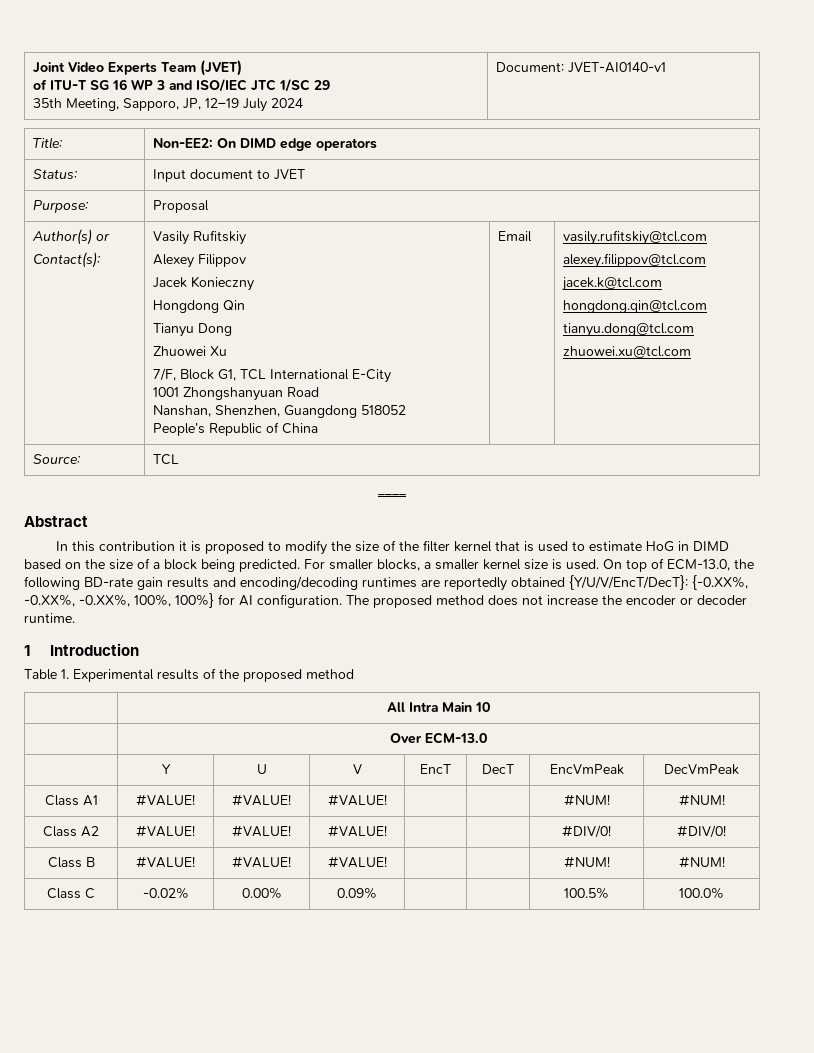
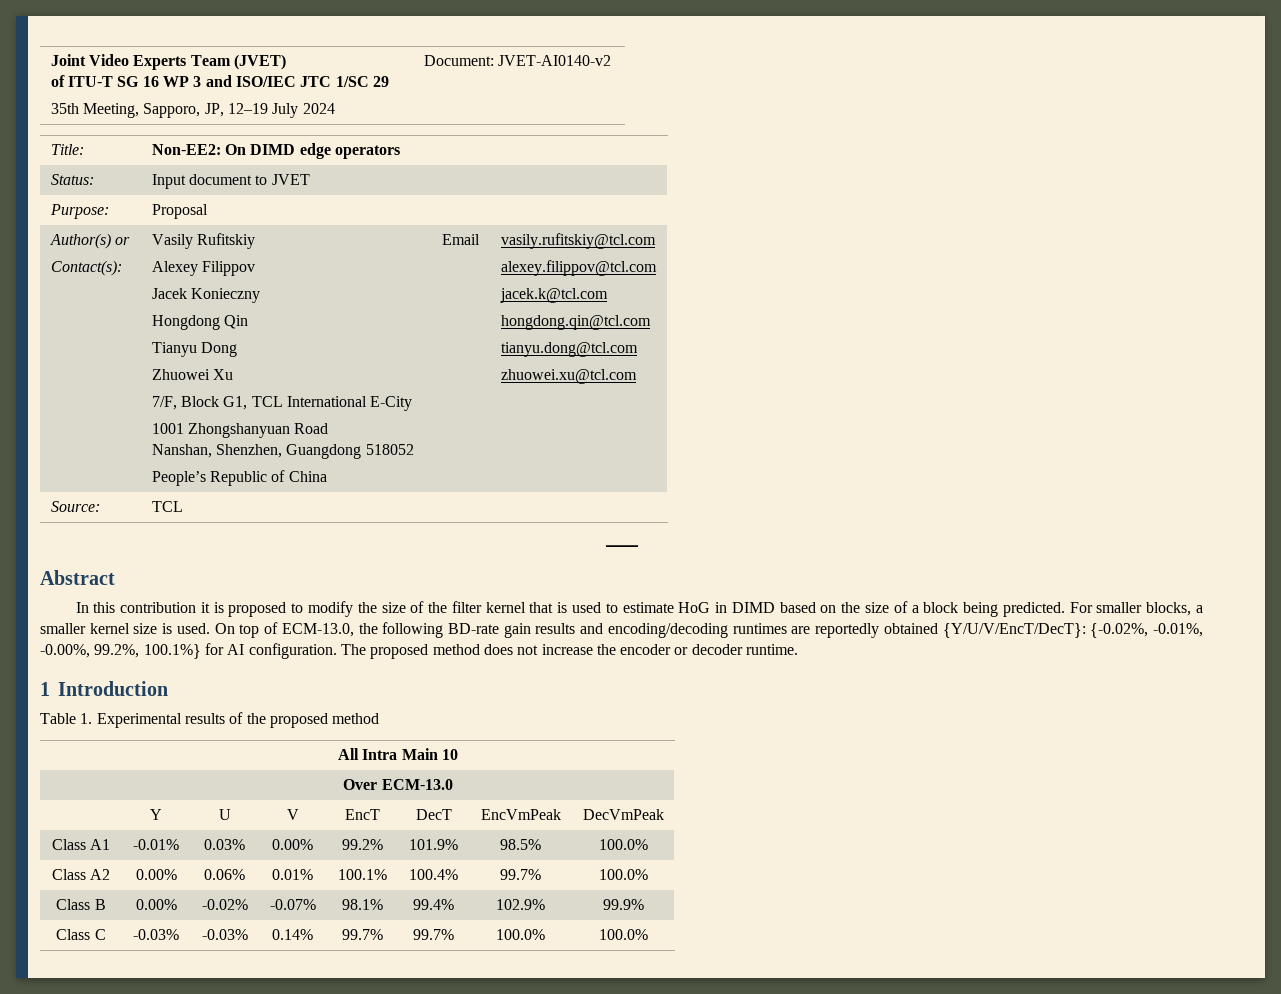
  Joint Video Experts Team (JVET)
  of ITU-T SG 16 WP 3 and ISO/IEC JTC 1/SC 29
- 35th Meeting, Sapporo, JP, 12–19 July 2024 | Document: JVET-AI0140-v1
+ 35th Meeting, Sapporo, JP, 12–19 July 2024 | Document: JVET-AI0140-v2
- On top of ECM-13.0, the following BD-rate gain results and encoding/decoding runtimes are reportedly obtained {Y/U/V/EncT/DecT}: {-0.XX%, -0.XX%, -0.XX%, 100%, 100%} for AI configuration.
+ On top of ECM-13.0, the following BD-rate gain results and encoding/decoding runtimes are reportedly obtained {Y/U/V/EncT/DecT}: {-0.02%, -0.01%, -0.00%, 99.2%, 100.1%} for AI configuration.
- Class A1 | #VALUE! | #VALUE! | #VALUE! | | | #NUM! | #NUM!
- Class A2 | #VALUE! | #VALUE! | #VALUE! | | | #DIV/0! | #DIV/0!
- Class B | #VALUE! | #VALUE! | #VALUE! | | | #NUM! | #NUM!
- Class C | -0.02% | 0.00% | 0.09% | | | 100.5% | 100.0%
+ Class A1 | -0.01% | 0.03% | 0.00% | 99.2% | 101.9% | 98.5% | 100.0%
+ Class A2 | 0.00% | 0.06% | 0.01% | 100.1% | 100.4% | 99.7% | 100.0%
+ Class B | 0.00% | -0.02% | -0.07% | 98.1% | 99.4% | 102.9% | 99.9%
+ Class C | -0.03% | -0.03% | 0.14% | 99.7% | 99.7% | 100.0% | 100.0%

